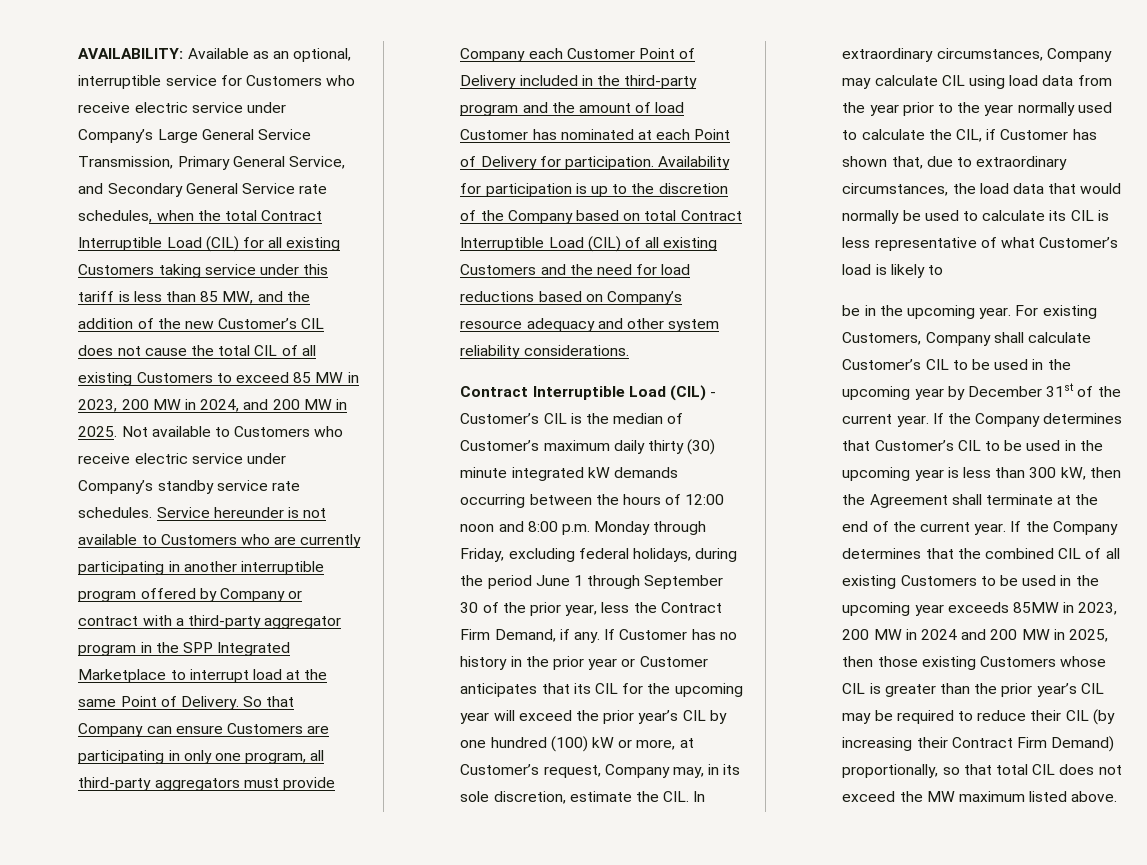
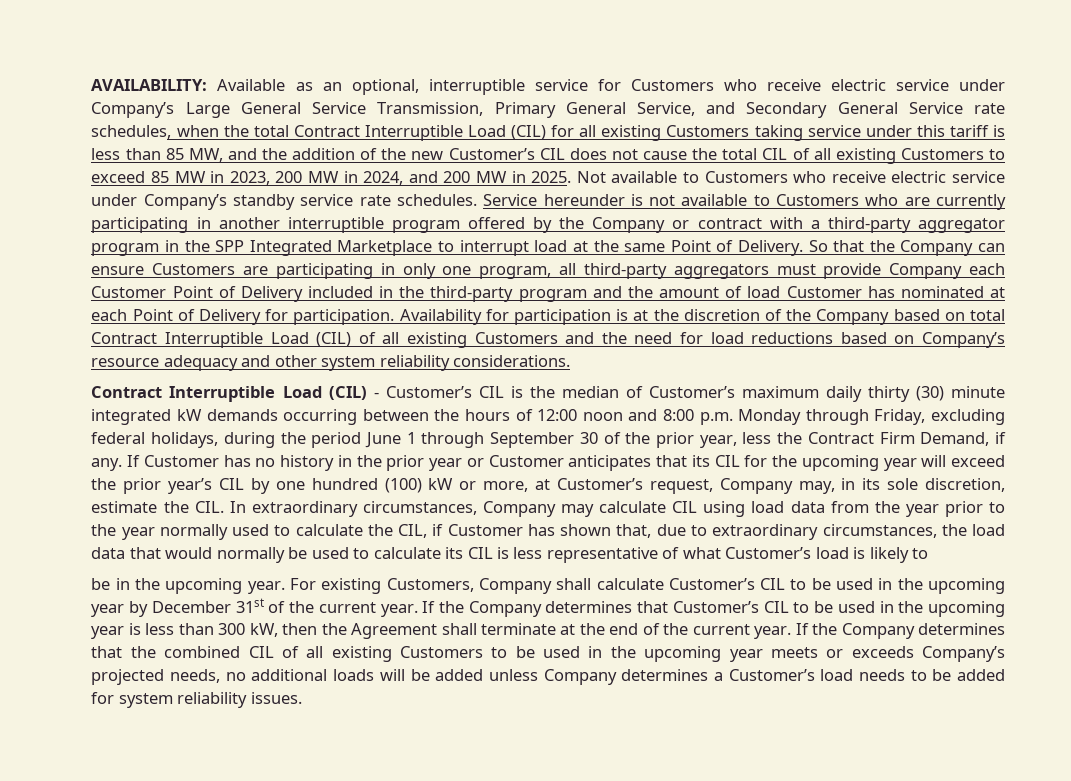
- Service hereunder is not available to Customers who are currently participating in another interruptible program offered by Company or contract with a third-party aggregator program in the SPP Integrated Marketplace to interrupt load at the same Point of Delivery.
+ Service hereunder is not available to Customers who are currently participating in another interruptible program offered by the Company or contract with a third-party aggregator program in the SPP Integrated Marketplace to interrupt load at the same Point of Delivery.
- So that Company can ensure Customers are participating in only one program, all third-party aggregators must provide Company each Customer Point of Delivery included in the third-party program and the amount of load Customer has nominated at each Point of Delivery for participation.
+ So that the Company can ensure Customers are participating in only one program, all third-party aggregators must provide Company each Customer Point of Delivery included in the third-party program and the amount of load Customer has nominated at each Point of Delivery for participation.
- Availability for participation is up to the discretion of the Company based on total Contract Interruptible Load (CIL) of all existing Customers and the need for load reductions based on Company’s resource adequacy and other system reliability considerations.
+ Availability for participation is at the discretion of the Company based on total Contract Interruptible Load (CIL) of all existing Customers and the need for load reductions based on Company’s resource adequacy and other system reliability considerations.
- If the Company determines that the combined CIL of all existing Customers to be used in the upcoming year exceeds 85MW in 2023, 200 MW in 2024 and 200 MW in 2025, then those existing Customers whose CIL is greater than the prior year’s CIL may be required to reduce their CIL (by increasing their Contract Firm Demand) proportionally, so that total CIL does not exceed the MW maximum listed above.
+ If the Company determines that the combined CIL of all existing Customers to be used in the upcoming year meets or exceeds Company’s projected needs, no additional loads will be added unless Company determines a Customer’s load needs to be added for system reliability issues.

